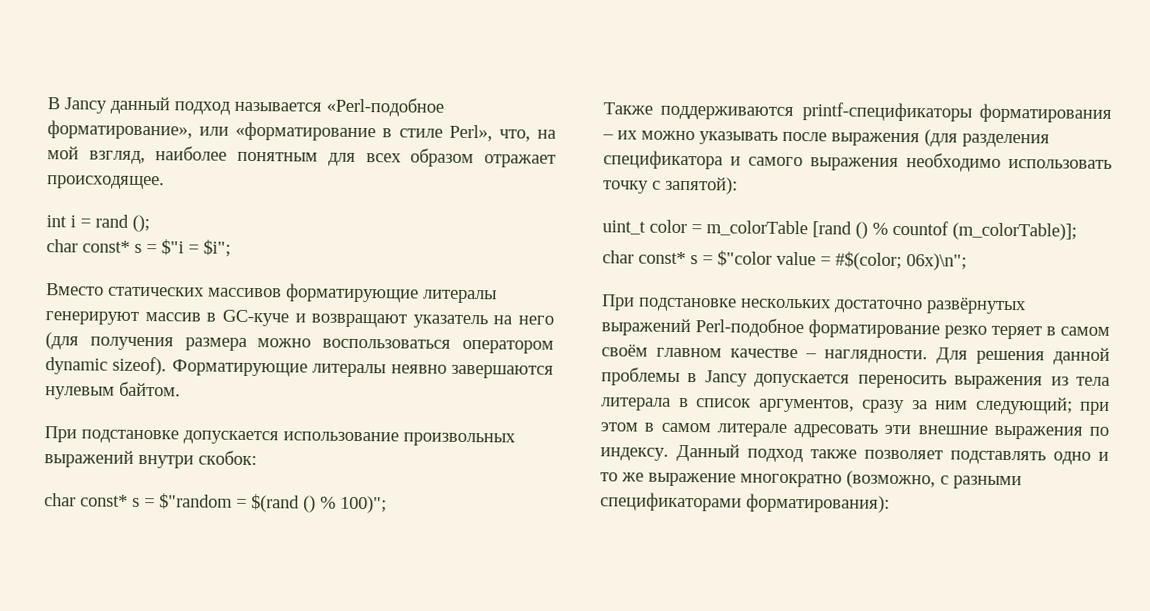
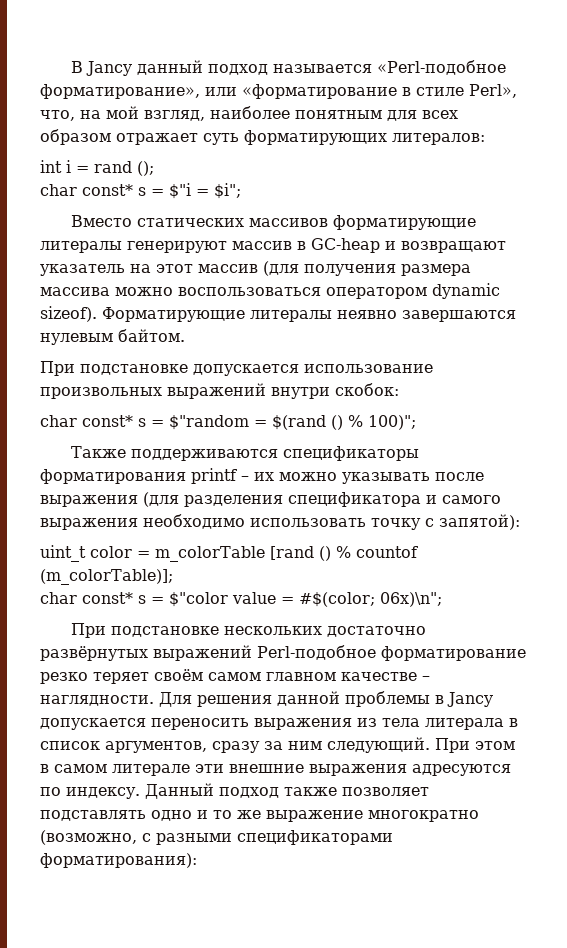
- В Jancy данный подход называется «Perl-подобное форматирование», или «форматирование в стиле Perl», что, на мой взгляд, наиболее понятным для всех образом отражает происходящее.
+ В Jancy данный подход называется «Perl-подобное форматирование», или «форматирование в стиле Perl», что, на мой взгляд, наиболее понятным для всех образом отражает суть форматирующих литералов:
- Вместо статических массивов форматирующие литералы генерируют массив в GC-куче и возвращают указатель на него (для получения размера можно воспользоваться оператором dynamic sizeof).
+ Вместо статических массивов форматирующие литералы генерируют массив в GC-heap и возвращают указатель на этот массив (для получения размера массива можно воспользоваться оператором dynamic sizeof).
- Также поддерживаются printf-спецификаторы форматирования – их можно указывать после выражения (для разделения спецификатора и самого выражения необходимо использовать точку с запятой):
+ Также поддерживаются спецификаторы форматирования printf – их можно указывать после выражения (для разделения спецификатора и самого выражения необходимо использовать точку с запятой):
- При подстановке нескольких достаточно развёрнутых выражений Perl-подобное форматирование резко теряет в самом своём главном качестве – наглядности.
+ При подстановке нескольких достаточно развёрнутых выражений Perl-подобное форматирование резко теряет своём самом главном качестве – наглядности.
- Для решения данной проблемы в Jancy допускается переносить выражения из тела литерала в список аргументов, сразу за ним следующий; при этом в самом литерале адресовать эти внешние выражения по индексу.
+ Для решения данной проблемы в Jancy допускается переносить выражения из тела литерала в список аргументов, сразу за ним следующий. При этом в самом литерале эти внешние выражения адресуются по индексу.

